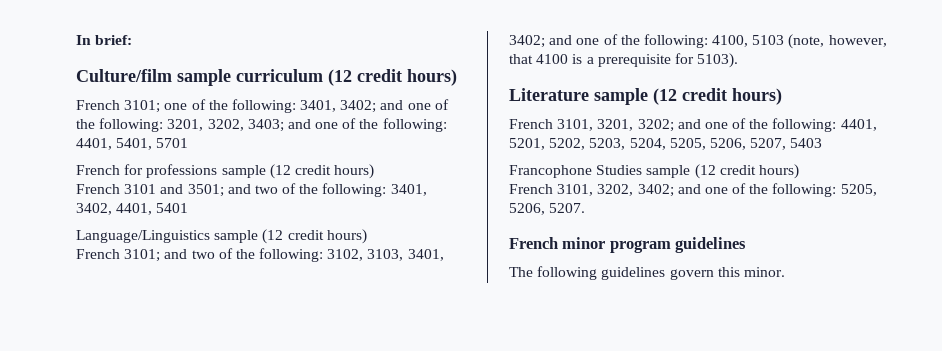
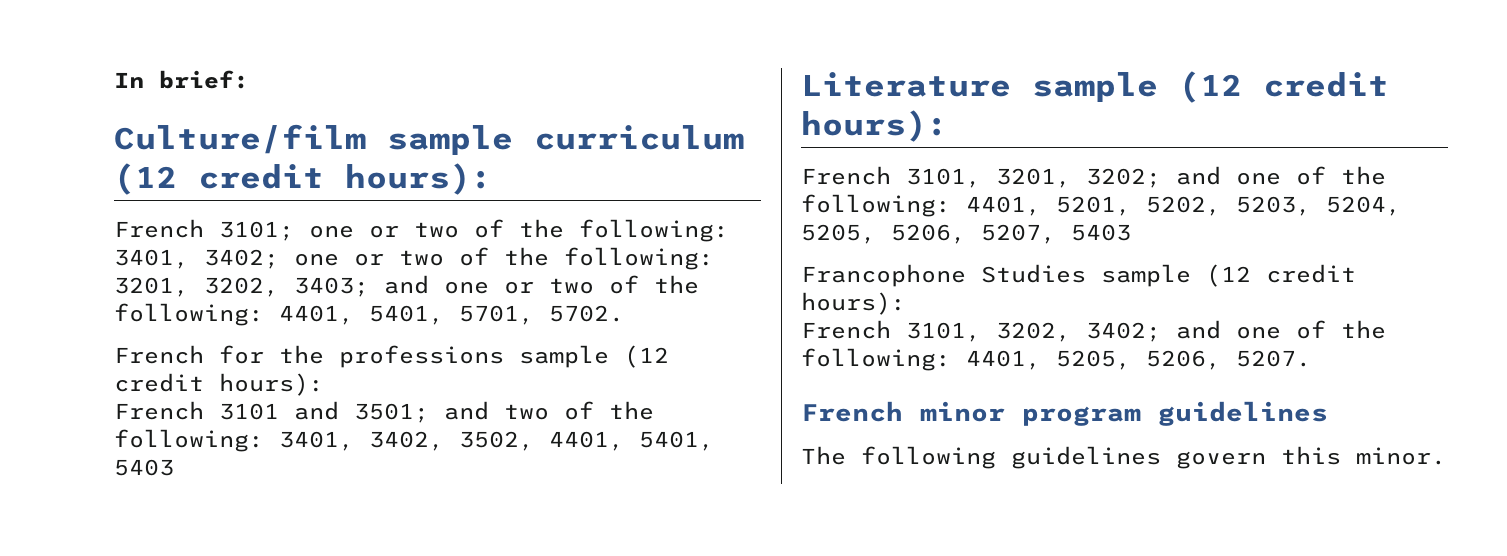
- Culture/film sample curriculum (12 credit hours)
+ Culture/film sample curriculum (12 credit hours):
- French 3101; one of the following: 3401, 3402; and one of the following: 3201, 3202, 3403; and one of the following: 4401, 5401, 5701
+ French 3101; one or two of the following: 3401, 3402; one or two of the following: 3201, 3202, 3403; and one or two of the following: 4401, 5401, 5701, 5702.
- French for professions sample (12 credit hours)
+ French for the professions sample (12 credit hours):
- French 3101 and 3501; and two of the following: 3401, 3402, 4401, 5401
- Language/Linguistics sample (12 credit hours)
- French 3101; and two of the following: 3102, 3103, 3401, 3402; and one of the following: 4100, 5103 (note, however, that 4100 is a prerequisite for 5103).
+ French 3101 and 3501; and two of the following: 3401, 3402, 3502, 4401, 5401, 5403
- Literature sample (12 credit hours)
+ Literature sample (12 credit hours):
- Francophone Studies sample (12 credit hours)
+ Francophone Studies sample (12 credit hours):
- French 3101, 3202, 3402; and one of the following: 5205, 5206, 5207.
+ French 3101, 3202, 3402; and one of the following: 4401, 5205, 5206, 5207.

